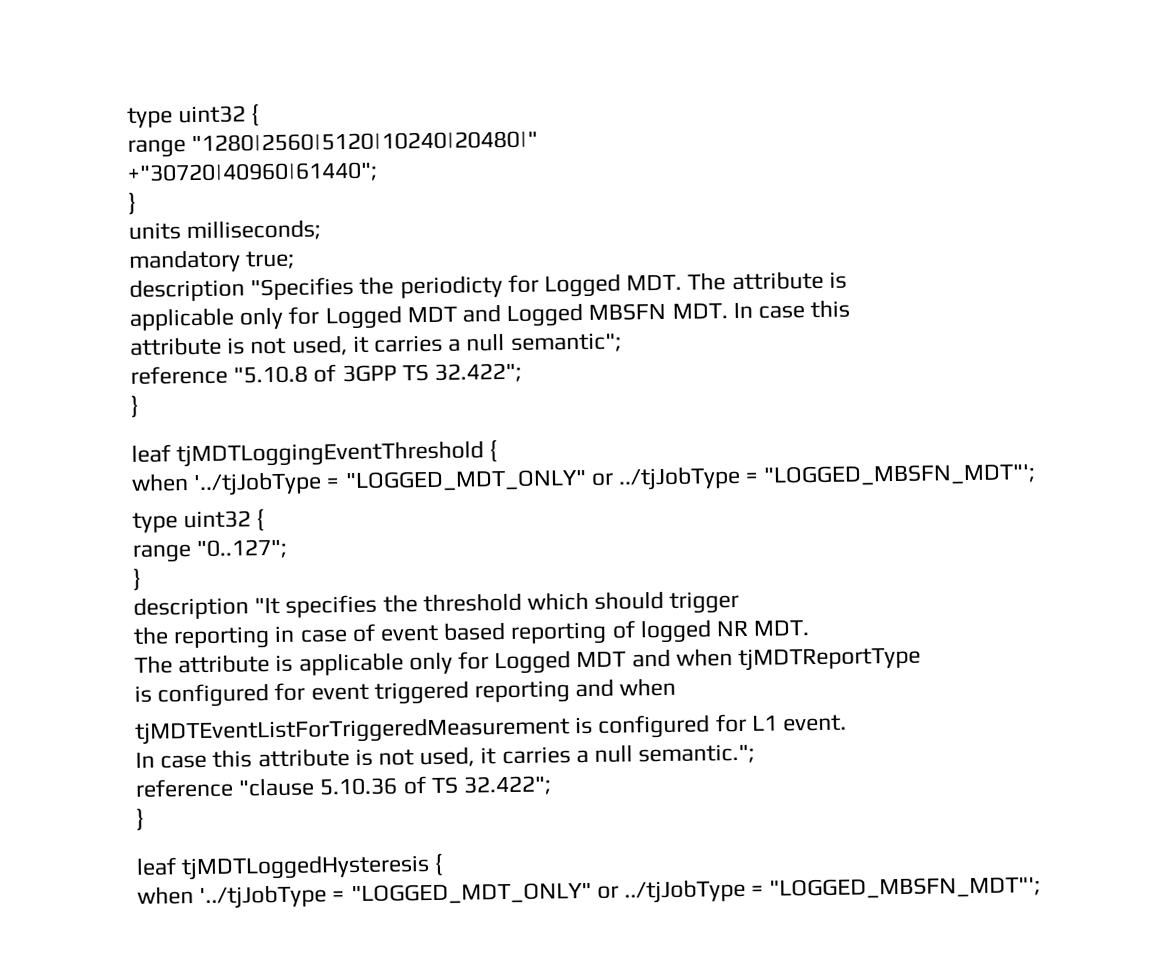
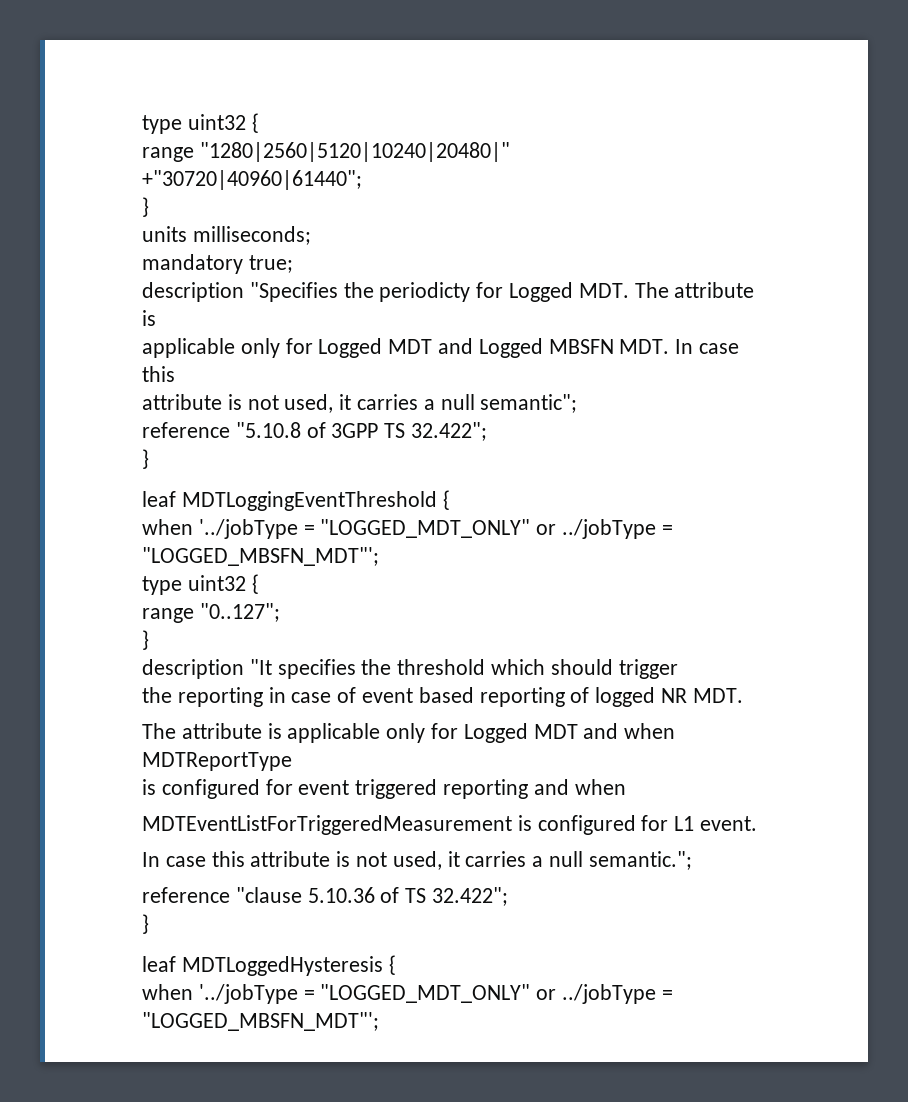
- leaf tjMDTLoggingEventThreshold {
- when '../tjJobType = "LOGGED_MDT_ONLY" or ../tjJobType = "LOGGED_MBSFN_MDT"';
+ leaf MDTLoggingEventThreshold {
+ when '../jobType = "LOGGED_MDT_ONLY" or ../jobType = "LOGGED_MBSFN_MDT"';
- The attribute is applicable only for Logged MDT and when tjMDTReportType
+ The attribute is applicable only for Logged MDT and when MDTReportType
- tjMDTEventListForTriggeredMeasurement is configured for L1 event.
+ MDTEventListForTriggeredMeasurement is configured for L1 event.
- leaf tjMDTLoggedHysteresis {
- when '../tjJobType = "LOGGED_MDT_ONLY" or ../tjJobType = "LOGGED_MBSFN_MDT"';
+ leaf MDTLoggedHysteresis {
+ when '../jobType = "LOGGED_MDT_ONLY" or ../jobType = "LOGGED_MBSFN_MDT"';

